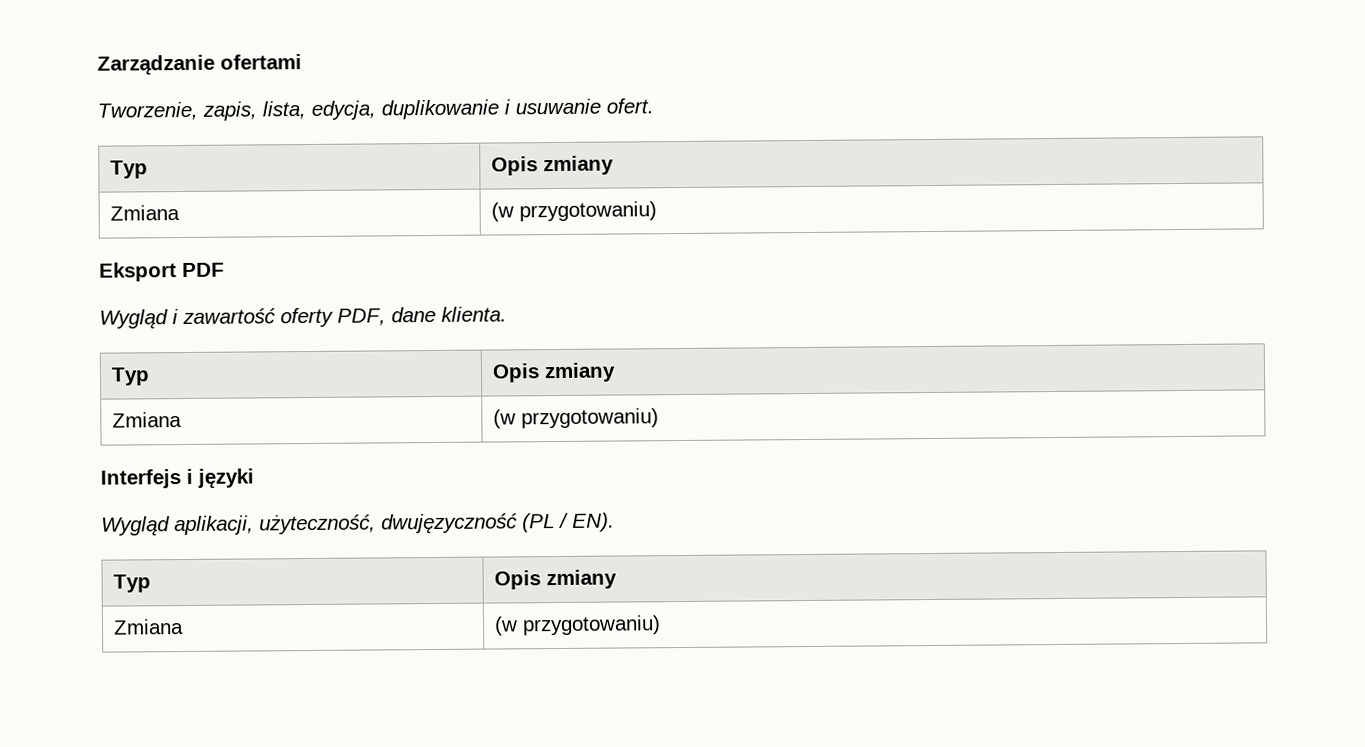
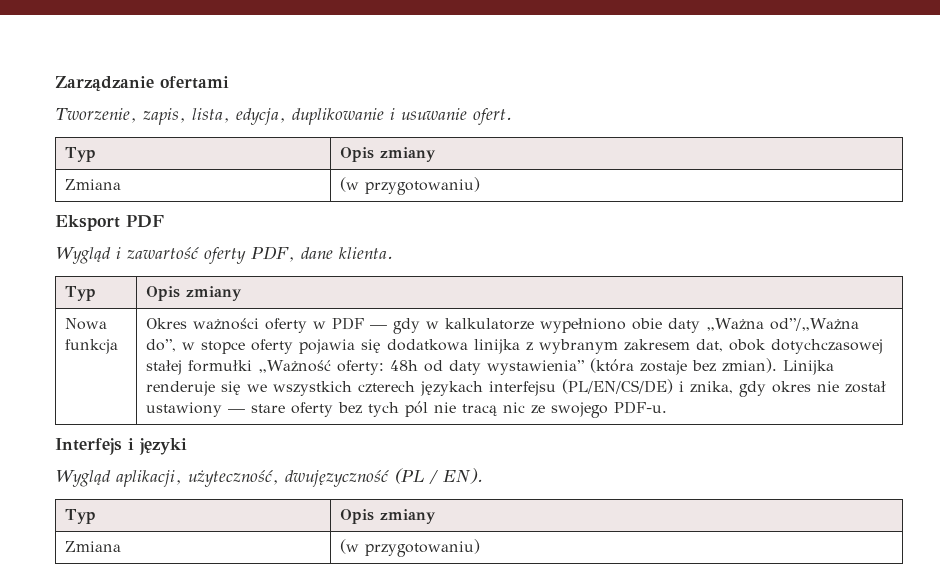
  Wygląd i zawartość oferty PDF, dane klienta.
  Typ | Opis zmiany
- Zmiana | (w przygotowaniu)
+ Nowa funkcja | Okres ważności oferty w PDF — gdy w kalkulatorze wypełniono obie daty „Ważna od”/„Ważna do”, w stopce oferty pojawia się dodatkowa linijka z wybranym zakresem dat, obok dotychczasowej stałej formułki „Ważność oferty: 48h od daty wystawienia” (która zostaje bez zmian). Linijka renderuje się we wszystkich czterech językach interfejsu (PL/EN/CS/DE) i znika, gdy okres nie został ustawiony — stare oferty bez tych pól nie tracą nic ze swojego PDF-u.

